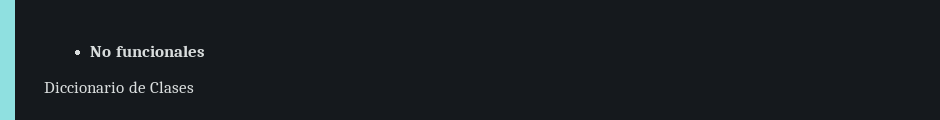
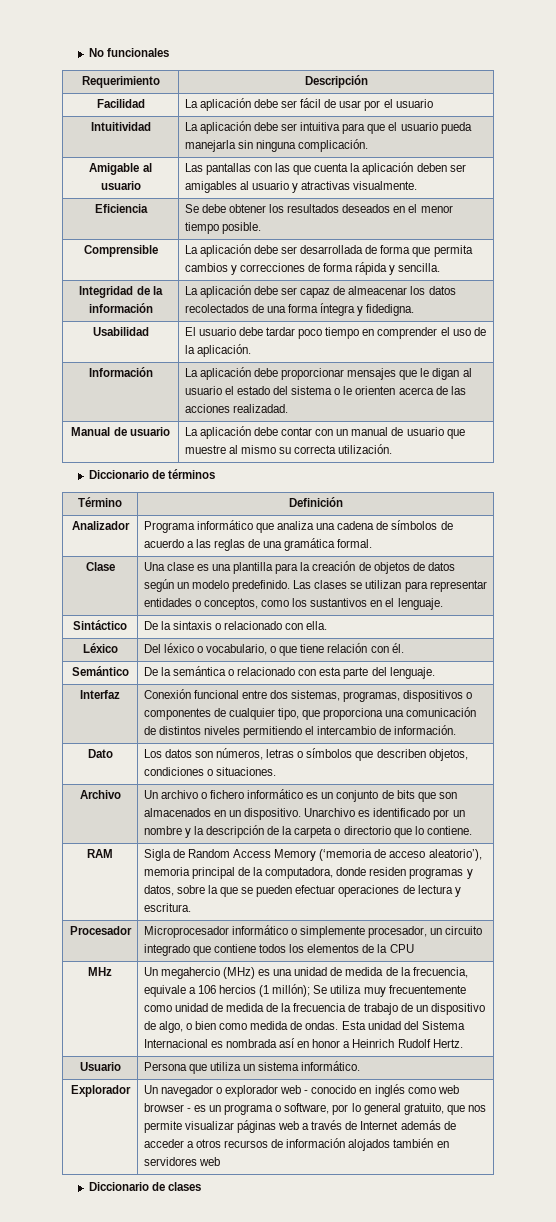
- Diccionario de Clases
+ Requerimiento | Descripción
+ Facilidad | La aplicación debe ser fácil de usar por el usuario
+ Intuitividad | La aplicación debe ser intuitiva para que el usuario pueda manejarla sin ninguna complicación.
+ Amigable al usuario | Las pantallas con las que cuenta la aplicación deben ser amigables al usuario y atractivas visualmente.
+ Eficiencia | Se debe obtener los resultados deseados en el menor tiempo posible.
+ Comprensible | La aplicación debe ser desarrollada de forma que permita cambios y correcciones de forma rápida y sencilla.
+ Integridad de la información | La aplicación debe ser capaz de almeacenar los datos recolectados de una forma íntegra y fidedigna.
+ Usabilidad | El usuario debe tardar poco tiempo en comprender el uso de la aplicación.
+ Información | La aplicación debe proporcionar mensajes que le digan al usuario el estado del sistema o le orienten acerca de las acciones realizadad.
+ Manual de usuario | La aplicación debe contar con un manual de usuario que muestre al mismo su correcta utilización.
+ Diccionario de términos
+ Término | Definición
+ Analizador | Programa informático que analiza una cadena de símbolos de acuerdo a las reglas de una gramática formal.
+ Clase | Una clase es una plantilla para la creación de objetos de datos según un modelo predefinido. Las clases se utilizan para representar entidades o conceptos, como los sustantivos en el lenguaje.
+ Sintáctico | De la sintaxis o relacionado con ella.
+ Léxico | Del léxico o vocabulario, o que tiene relación con él.
+ Semántico | De la semántica o relacionado con esta parte del lenguaje.
+ Interfaz | Conexión funcional entre dos sistemas, programas, dispositivos o componentes de cualquier tipo, que proporciona una comunicación de distintos niveles permitiendo el intercambio de información.
+ Dato | Los datos son números, letras o símbolos que describen objetos, condiciones o situaciones.
+ Archivo | Un archivo o fichero informático es un conjunto de bits que son almacenados en un dispositivo. Unarchivo es identificado por un nombre y la descripción de la carpeta o directorio que lo contiene.
+ RAM | Sigla de Random Access Memory (‘memoria de acceso aleatorio’), memoria principal de la computadora, donde residen programas y datos, sobre la que se pueden efectuar operaciones de lectura y escritura.
+ Procesador | Microprocesador informático o simplemente procesador, un circuito integrado que contiene todos los elementos de la CPU
+ MHz | Un megahercio (MHz) es una unidad de medida de la frecuencia, equivale a 106 hercios (1 millón); Se utiliza muy frecuentemente como unidad de medida de la frecuencia de trabajo de un dispositivo de algo, o bien como medida de ondas. Esta unidad del Sistema Internacional es nombrada así en honor a Heinrich Rudolf Hertz.
+ Usuario | Persona que utiliza un sistema informático.
+ Explorador | Un navegador o explorador web - conocido en inglés como web browser - es un programa o software, por lo general gratuito, que nos permite visualizar páginas web a través de Internet además de acceder a otros recursos de información alojados también en servidores web
+ Diccionario de clases

